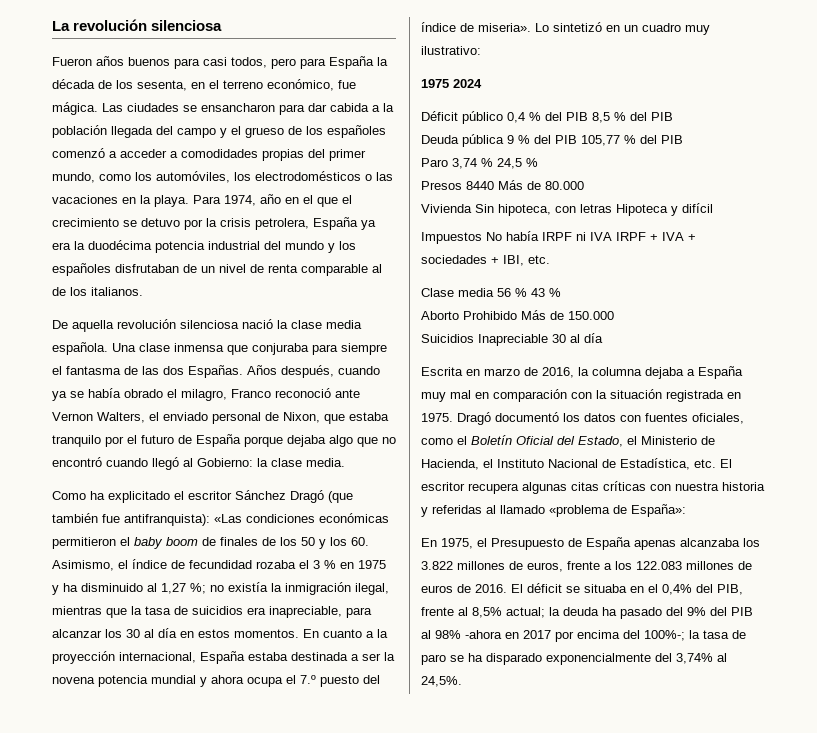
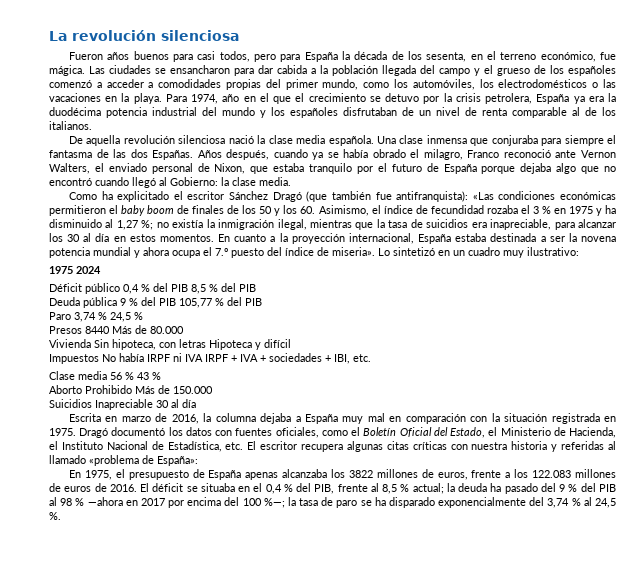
- En 1975, el Presupuesto de España apenas alcanzaba los 3.822 millones de euros, frente a los 122.083 millones de euros de 2016.
+ En 1975, el presupuesto de España apenas alcanzaba los 3822 millones de euros, frente a los 122.083 millones de euros de 2016.
- El déficit se situaba en el 0,4% del PIB, frente al 8,5% actual; la deuda ha pasado del 9% del PIB al 98% -ahora en 2017 por encima del 100%-; la tasa de paro se ha disparado exponencialmente del 3,74% al 24,5%.
+ El déficit se situaba en el 0,4 % del PIB, frente al 8,5 % actual; la deuda ha pasado del 9 % del PIB al 98 % —ahora en 2017 por encima del 100 %—; la tasa de paro se ha disparado exponencialmente del 3,74 % al 24,5 %.

